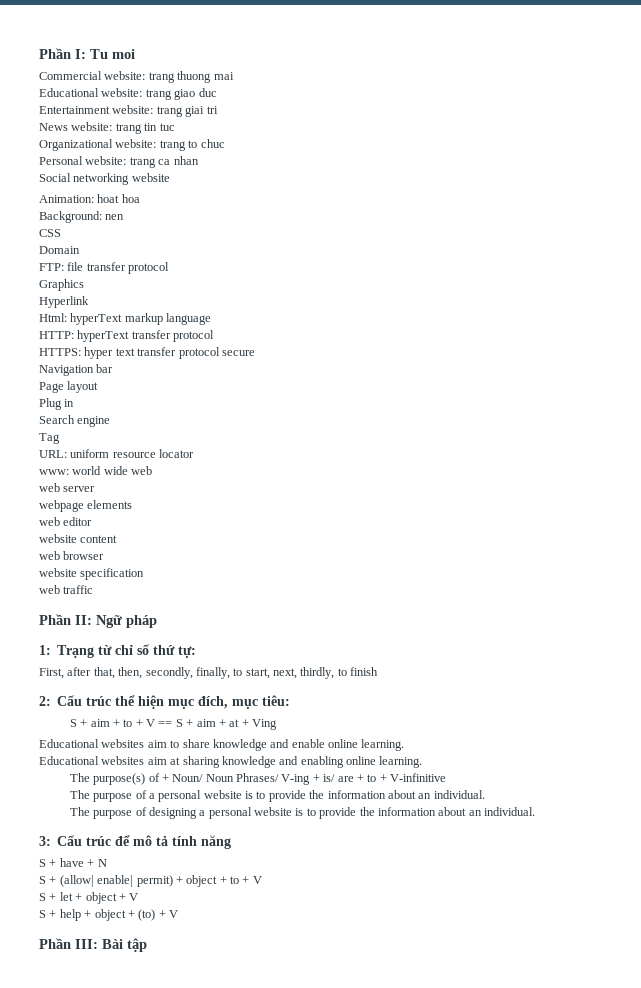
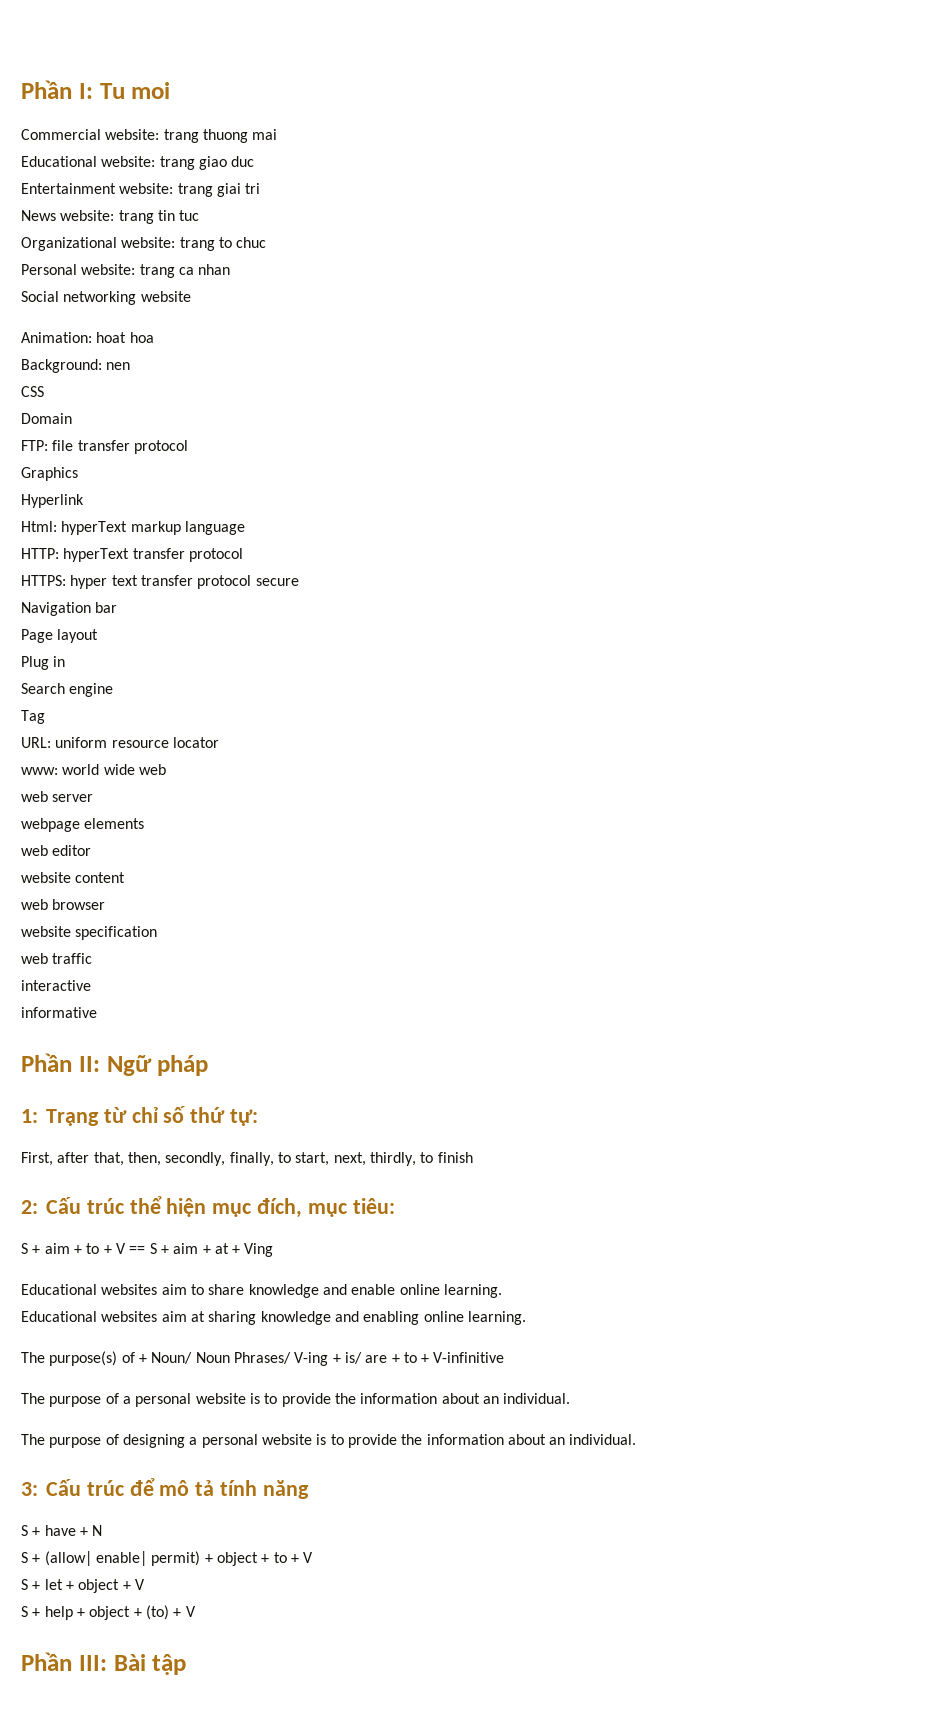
+ interactive
+ informative

